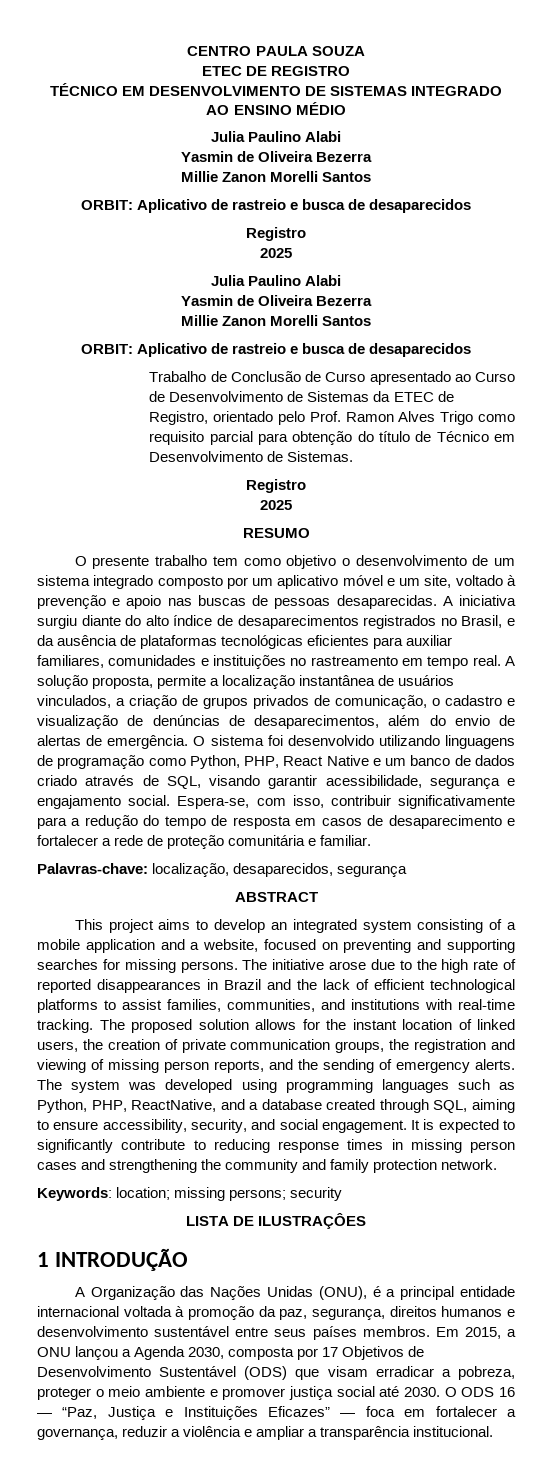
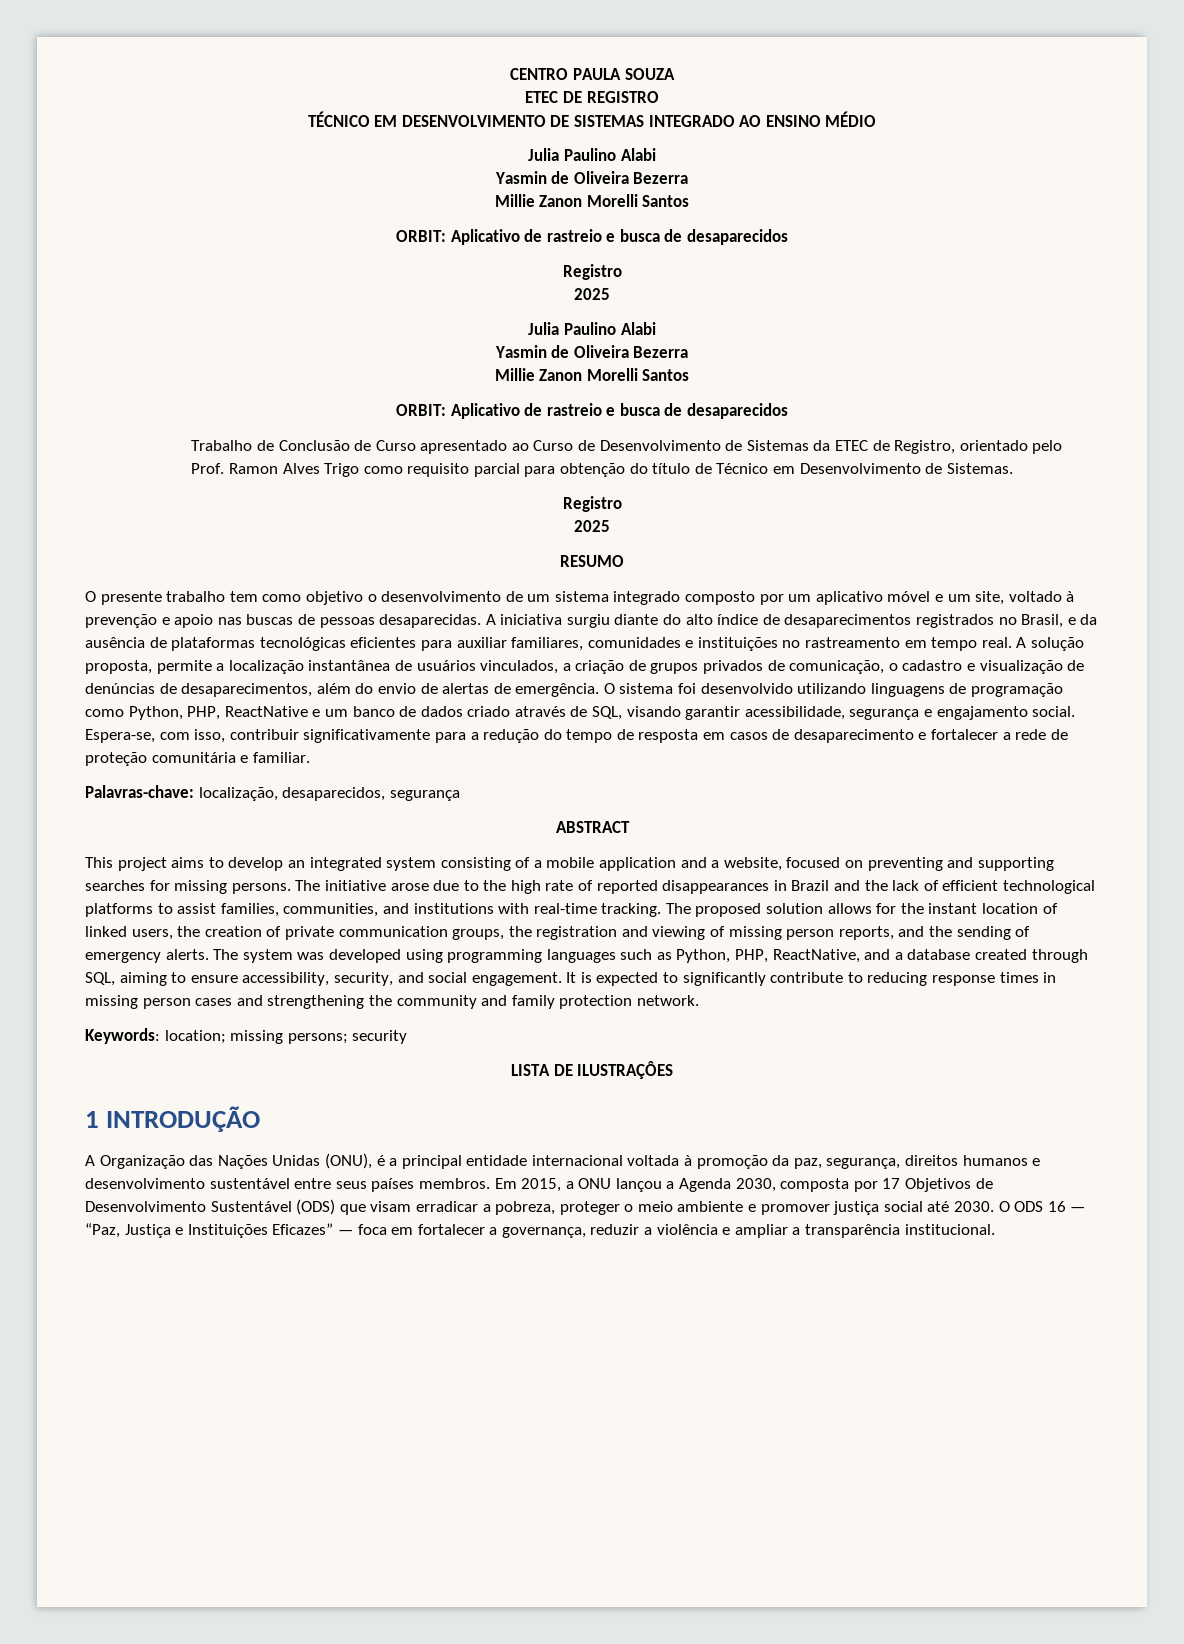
- O sistema foi desenvolvido utilizando linguagens de programação como Python, PHP, React Native e um banco de dados criado através de SQL, visando garantir acessibilidade, segurança e engajamento social.
+ O sistema foi desenvolvido utilizando linguagens de programação como Python, PHP, ReactNative e um banco de dados criado através de SQL, visando garantir acessibilidade, segurança e engajamento social.

